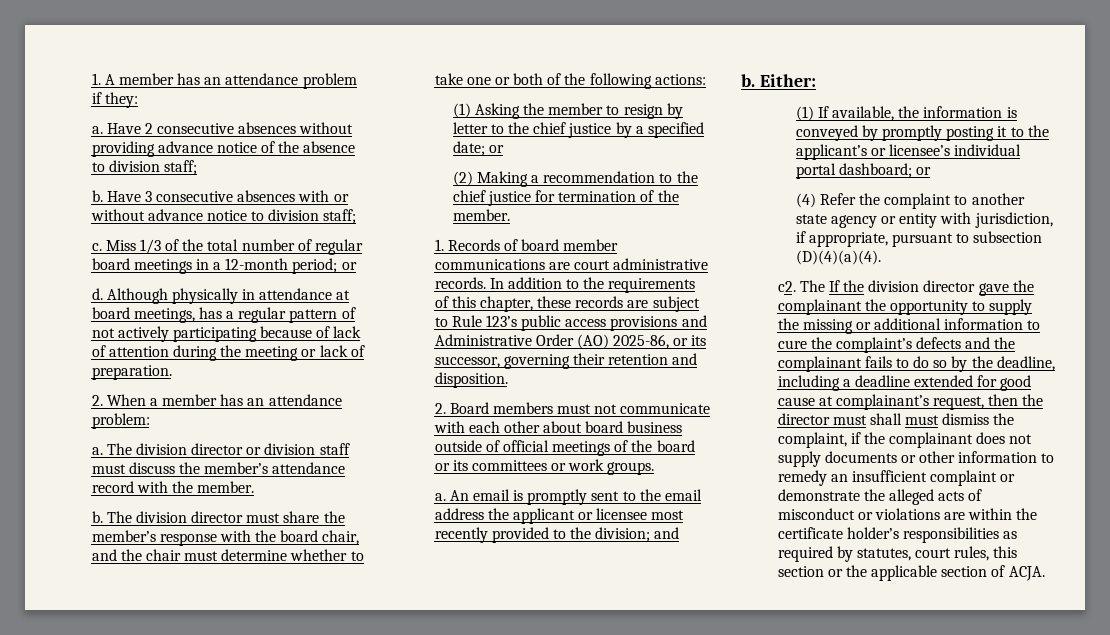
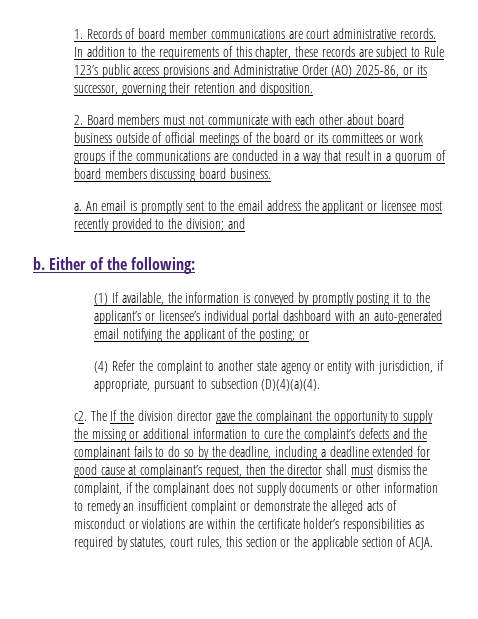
- 1. A member has an attendance problem if they:
- a. Have 2 consecutive absences without providing advance notice of the absence to division staff;
- b. Have 3 consecutive absences with or without advance notice to division staff;
- c. Miss 1/3 of the total number of regular board meetings in a 12-month period; or
- d. Although physically in attendance at board meetings, has a regular pattern of not actively participating because of lack of attention during the meeting or lack of preparation.
- 2. When a member has an attendance problem:
- a. The division director or division staff must discuss the member’s attendance record with the member.
- b. The division director must share the member’s response with the board chair, and the chair must determine whether to take one or both of the following actions:
- (1) Asking the member to resign by letter to the chief justice by a specified date; or
- (2) Making a recommendation to the chief justice for termination of the member.
- 2. Board members must not communicate with each other about board business outside of official meetings of the board or its committees or work groups.
+ 2. Board members must not communicate with each other about board business outside of official meetings of the board or its committees or work groups if the communications are conducted in a way that result in a quorum of board members discussing board business.
- Either:
+ Either of the following:
- (1) If available, the information is conveyed by promptly posting it to the applicant’s or licensee’s individual portal dashboard; or
+ (1) If available, the information is conveyed by promptly posting it to the applicant’s or licensee’s individual portal dashboard with an auto-generated email notifying the applicant of the posting; or
- The If the division director gave the complainant the opportunity to supply the missing or additional information to cure the complaint’s defects and the complainant fails to do so by the deadline, including a deadline extended for good cause at complainant’s request, then the director must shall must dismiss the complaint, if the complainant does not supply documents or other information to remedy an insufficient complaint or demonstrate the alleged acts of misconduct or violations are within the certificate holder’s responsibilities as required by statutes, court rules, this section or the applicable section of ACJA.
+ The If the division director gave the complainant the opportunity to supply the missing or additional information to cure the complaint’s defects and the complainant fails to do so by the deadline, including a deadline extended for good cause at complainant’s request, then the director shall must dismiss the complaint, if the complainant does not supply documents or other information to remedy an insufficient complaint or demonstrate the alleged acts of misconduct or violations are within the certificate holder’s responsibilities as required by statutes, court rules, this section or the applicable section of ACJA.

